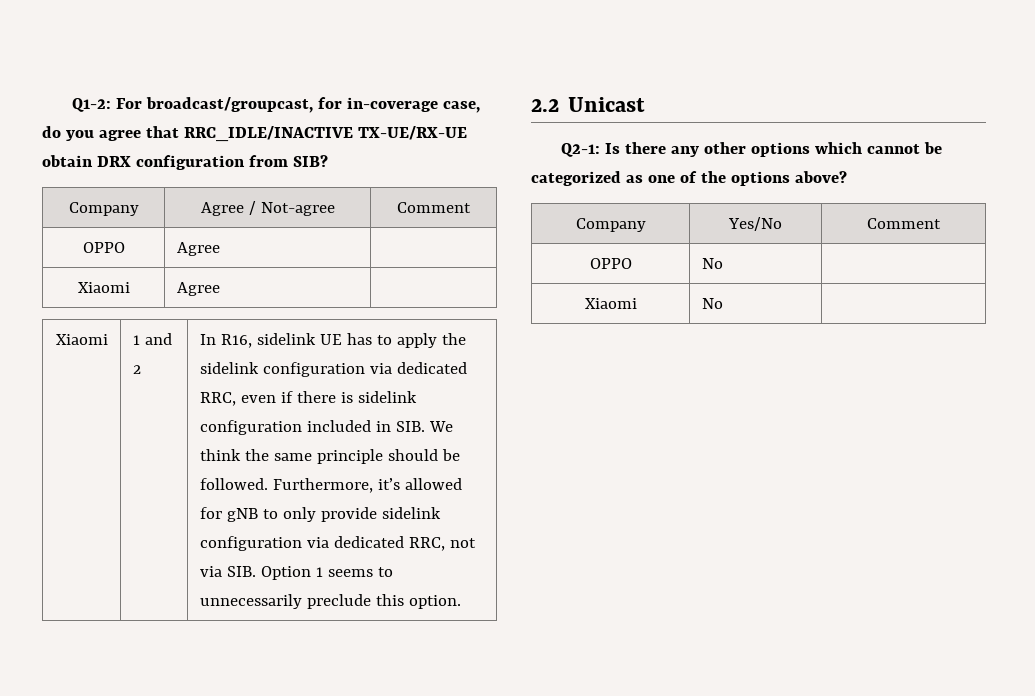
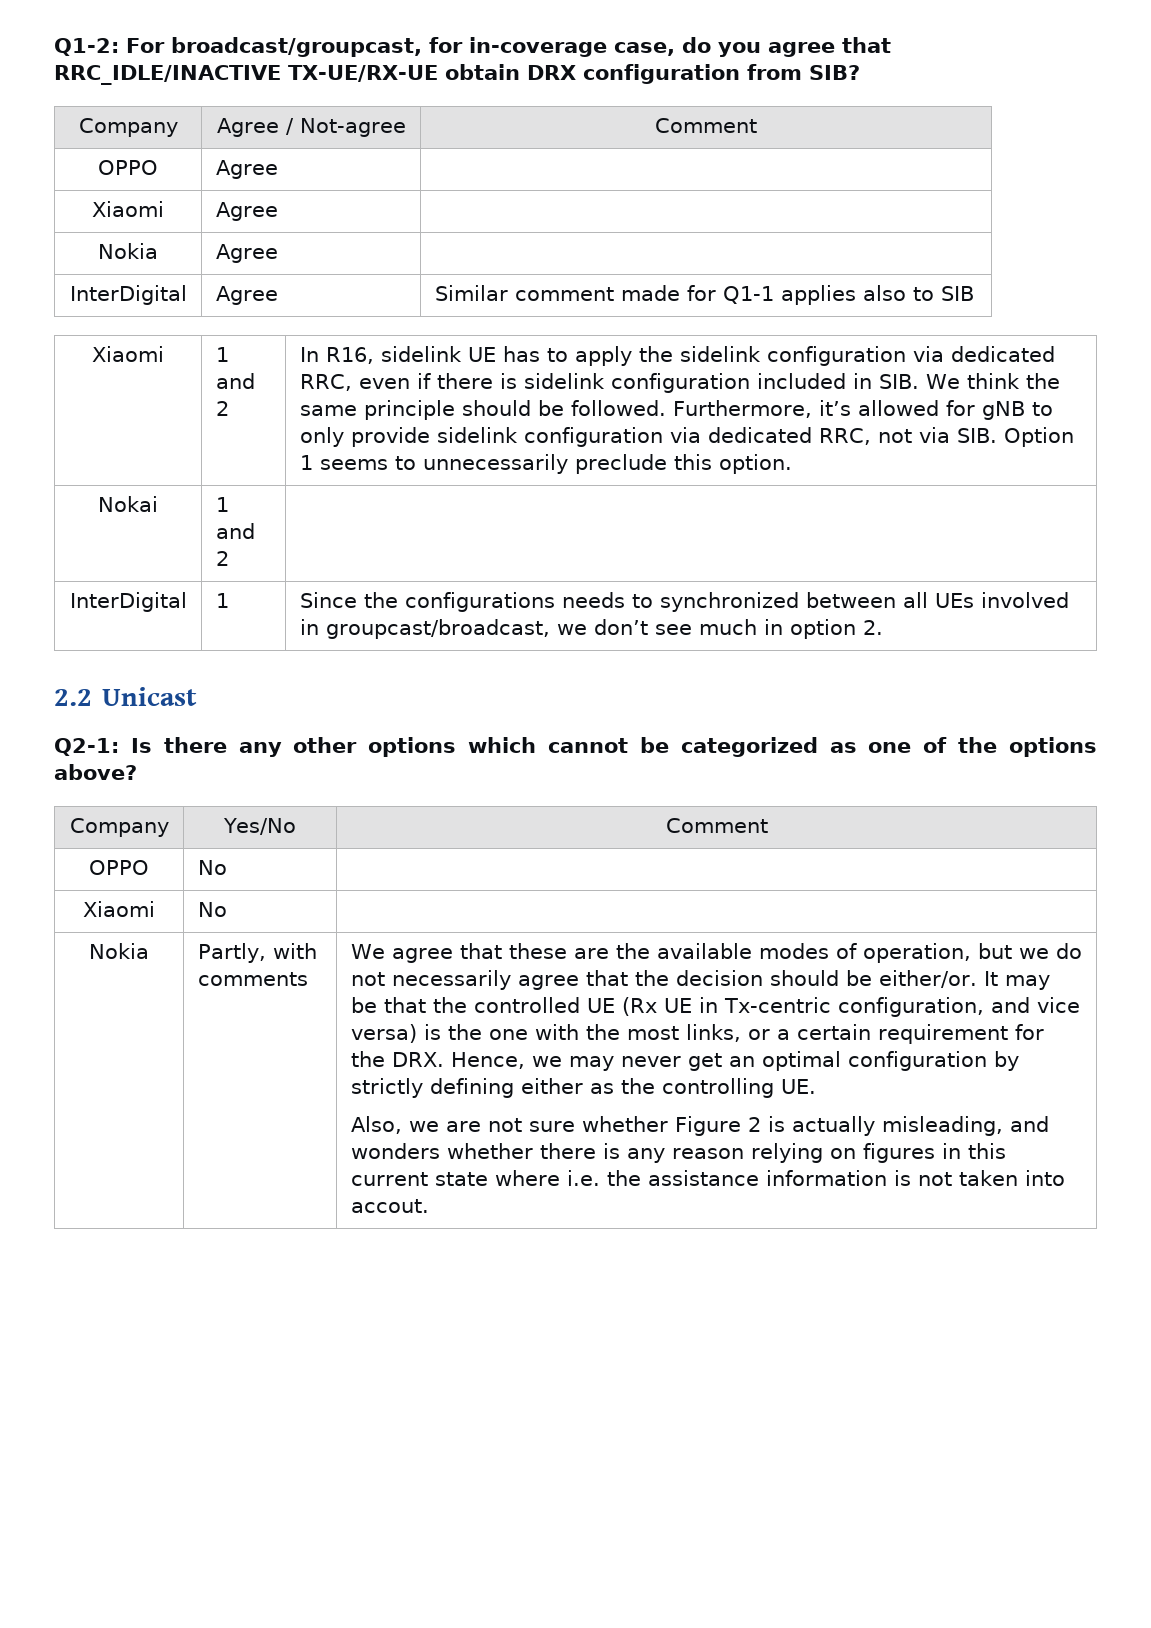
+ Nokia | Agree |
+ InterDigital | Agree | Similar comment made for Q1-1 applies also to SIB
+ Nokai | 1 and 2 |
+ InterDigital | 1 | Since the configurations needs to synchronized between all UEs involved in groupcast/broadcast, we don’t see much in option 2.
+ Nokia | Partly, with comments | We agree that these are the available modes of operation, but we do not necessarily agree that the decision should be either/or. It may be that the controlled UE (Rx UE in Tx-centric configuration, and vice versa) is the one with the most links, or a certain requirement for the DRX. Hence, we may never get an optimal configuration by strictly defining either as the controlling UE.
+ Also, we are not sure whether Figure 2 is actually misleading, and wonders whether there is any reason relying on figures in this current state where i.e. the assistance information is not taken into accout.

